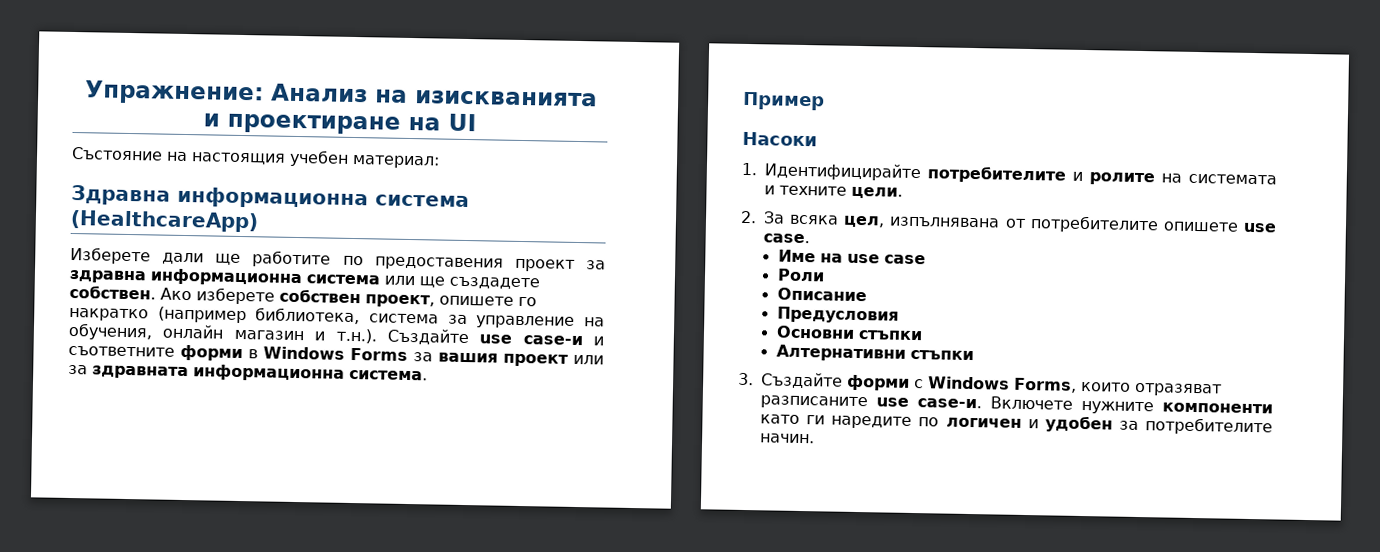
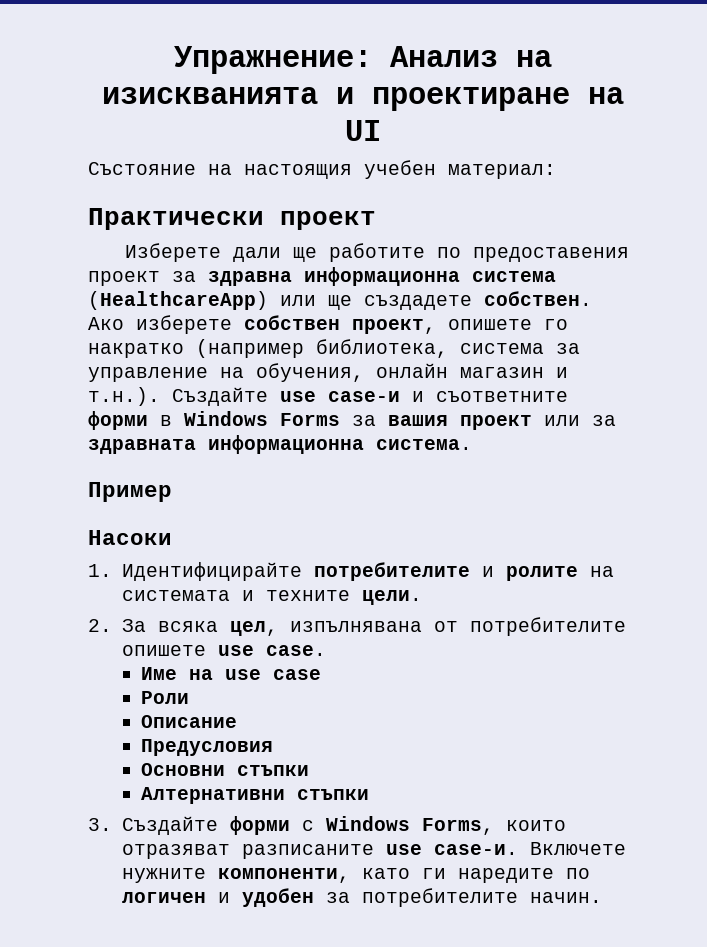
- Здравна информационна система (HealthcareApp)
+ Практически проект
- Изберете дали ще работите по предоставения проект за здравна информационна система или ще създадете собствен.
+ Изберете дали ще работите по предоставения проект за здравна информационна система (HealthcareApp) или ще създадете собствен.
- Включете нужните компоненти като ги наредите по логичен и удобен за потребителите начин.
+ Включете нужните компоненти, като ги наредите по логичен и удобен за потребителите начин.

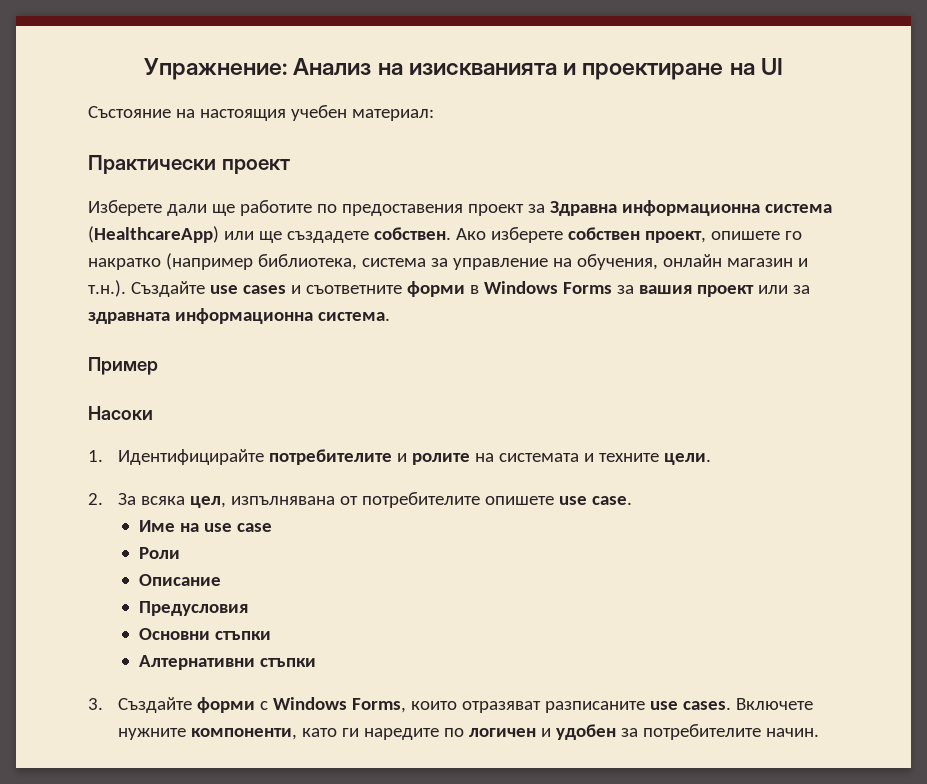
- Изберете дали ще работите по предоставения проект за здравна информационна система (HealthcareApp) или ще създадете собствен.
+ Изберете дали ще работите по предоставения проект за Здравна информационна система (HealthcareApp) или ще създадете собствен.
- Ако изберете собствен проект, опишете го накратко (например библиотека, система за управление на обучения, онлайн магазин и т.н.). Създайте use case-и и съответните форми в Windows Forms за вашия проект или за здравната информационна система.
+ Ако изберете собствен проект, опишете го накратко (например библиотека, система за управление на обучения, онлайн магазин и т.н.). Създайте use cases и съответните форми в Windows Forms за вашия проект или за здравната информационна система.
- 3. Създайте форми с Windows Forms, които отразяват разписаните use case-и.
+ 3. Създайте форми с Windows Forms, които отразяват разписаните use cases.

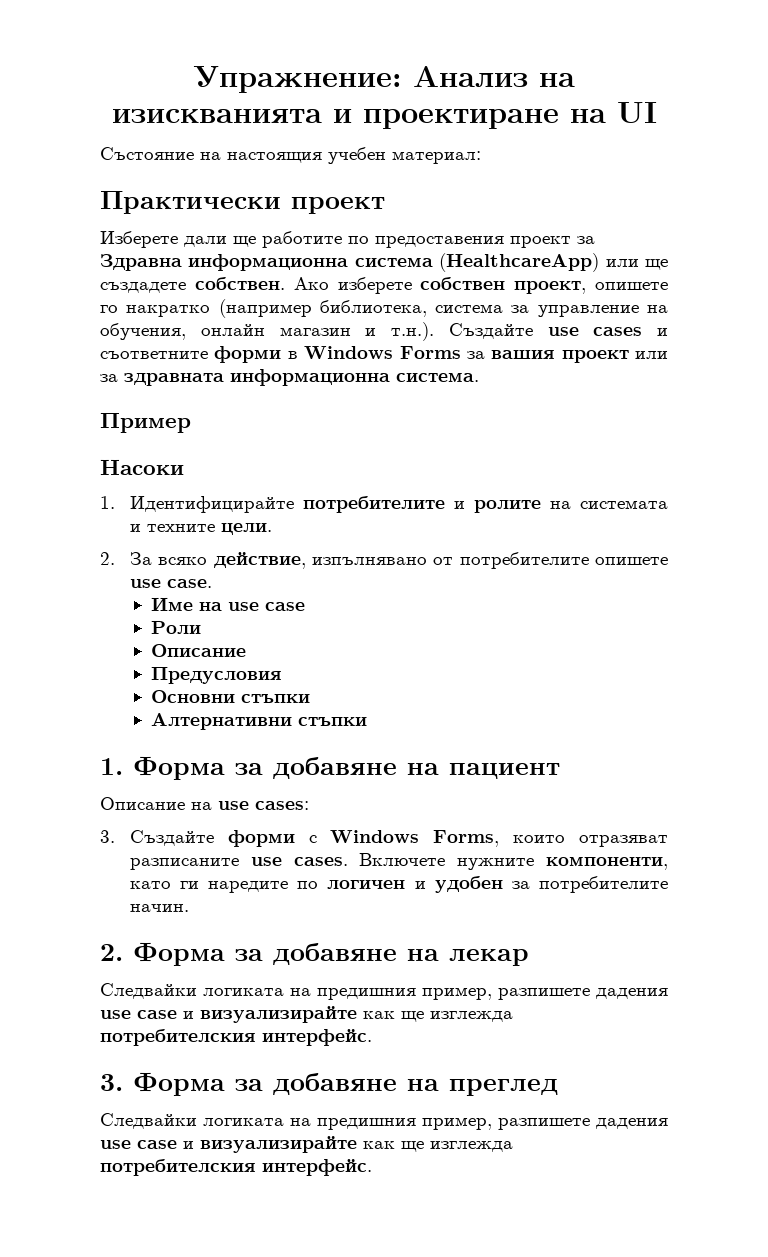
- 2. За всяка цел, изпълнявана от потребителите опишете use case.
+ 2. За всяко действие, изпълнявано от потребителите опишете use case.
+ 1. Форма за добавяне на пациент
+ Описание на use cases:
+ 2. Форма за добавяне на лекар
+ Следвайки логиката на предишния пример, разпишете дадения use case и визуализирайте как ще изглежда потребителския интерфейс.
+ 3. Форма за добавяне на преглед
+ Следвайки логиката на предишния пример, разпишете дадения use case и визуализирайте как ще изглежда потребителския интерфейс.

